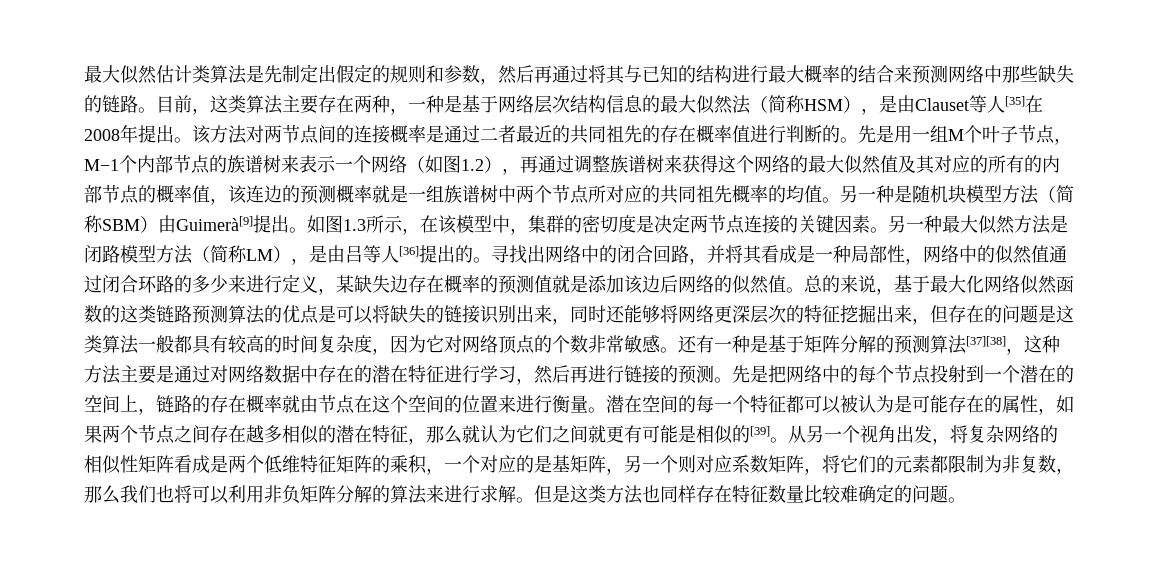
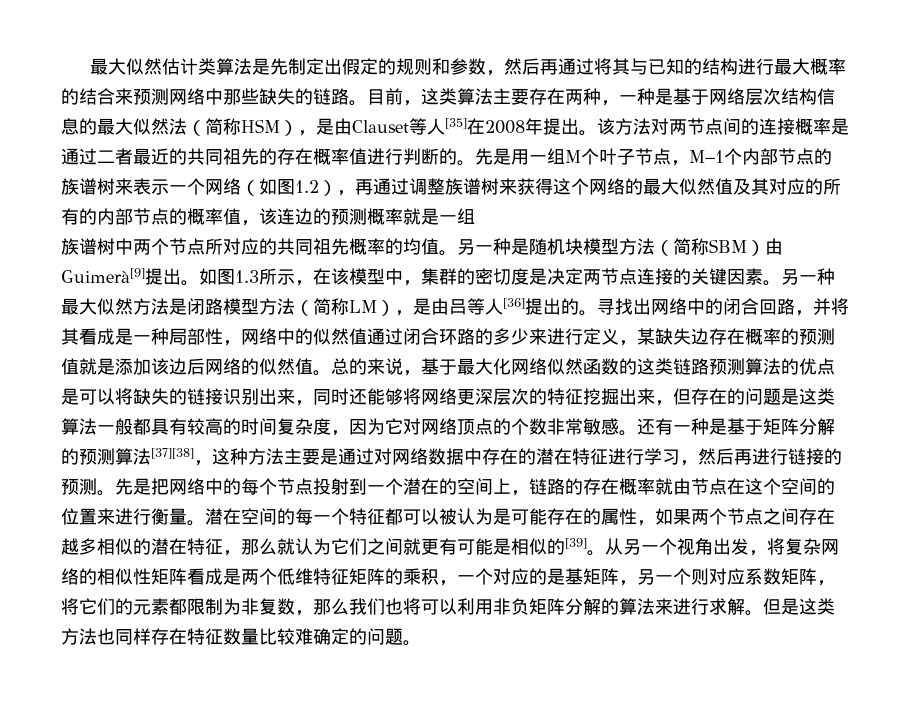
- 先是用一组M个叶子节点，M−1个内部节点的族谱树来表示一个网络（如图1.2），再通过调整族谱树来获得这个网络的最大似然值及其对应的所有的内部节点的概率值，该连边的预测概率就是一组族谱树中两个节点所对应的共同祖先概率的均值。
+ 先是用一组M个叶子节点，M−1个内部节点的族谱树来表示一个网络（如图1.2），再通过调整族谱树来获得这个网络的最大似然值及其对应的所有的内部节点的概率值，该连边的预测概率就是一组
+ 族谱树中两个节点所对应的共同祖先概率的均值。

